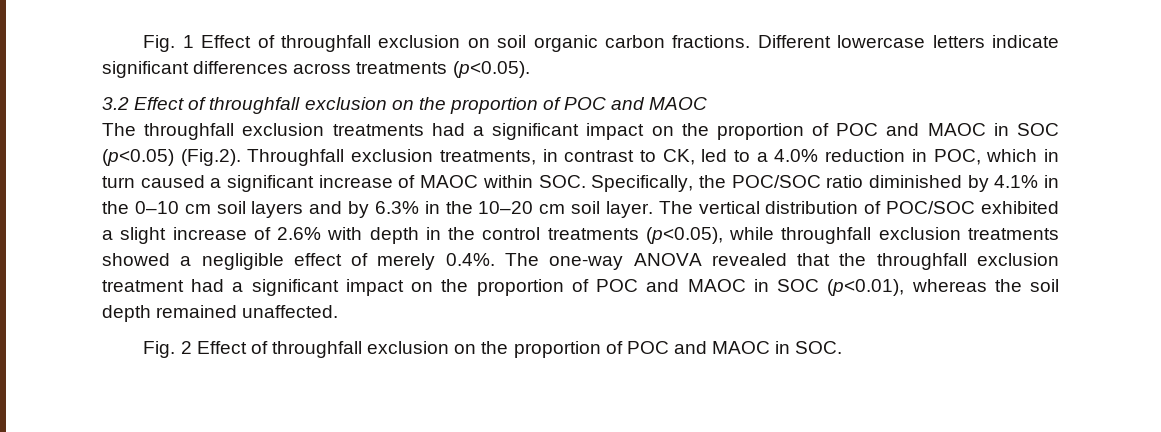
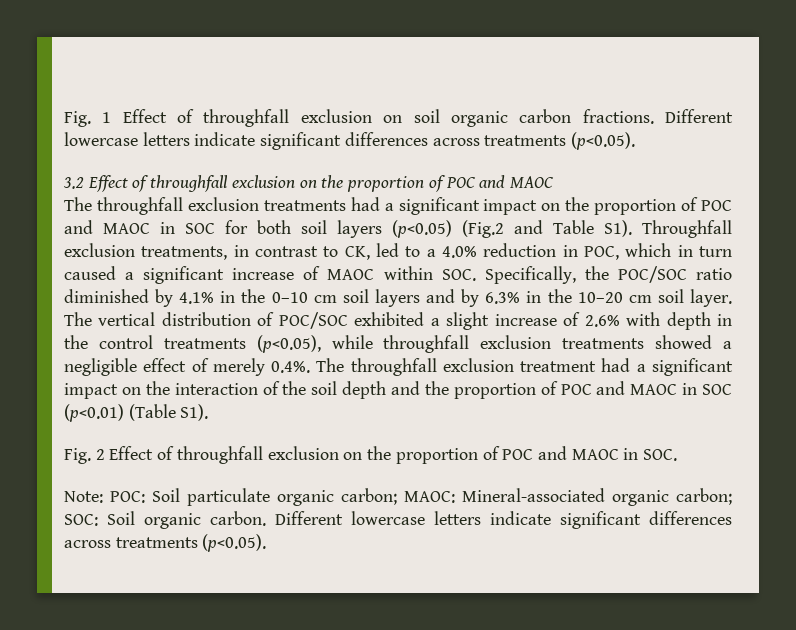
- The throughfall exclusion treatments had a significant impact on the proportion of POC and MAOC in SOC (p<0.05) (Fig.2). Throughfall exclusion treatments, in contrast to CK, led to a 4.0% reduction in POC, which in turn caused a significant increase of MAOC within SOC. Specifically, the POC/SOC ratio diminished by 4.1% in the 0–10 cm soil layers and by 6.3% in the 10–20 cm soil layer.
+ The throughfall exclusion treatments had a significant impact on the proportion of POC and MAOC in SOC for both soil layers (p<0.05) (Fig.2 and Table S1). Throughfall exclusion treatments, in contrast to CK, led to a 4.0% reduction in POC, which in turn caused a significant increase of MAOC within SOC. Specifically, the POC/SOC ratio diminished by 4.1% in the 0–10 cm soil layers and by 6.3% in the 10–20 cm soil layer.
- The vertical distribution of POC/SOC exhibited a slight increase of 2.6% with depth in the control treatments (p<0.05), while throughfall exclusion treatments showed a negligible effect of merely 0.4%. The one-way ANOVA revealed that the throughfall exclusion treatment had a significant impact on the proportion of POC and MAOC in SOC (p<0.01), whereas the soil depth remained unaffected.
+ The vertical distribution of POC/SOC exhibited a slight increase of 2.6% with depth in the control treatments (p<0.05), while throughfall exclusion treatments showed a negligible effect of merely 0.4%. The throughfall exclusion treatment had a significant impact on the interaction of the soil depth and the proportion of POC and MAOC in SOC (p<0.01) (Table S1).
+ Note: POC: Soil particulate organic carbon; MAOC: Mineral-associated organic carbon; SOC: Soil organic carbon. Different lowercase letters indicate significant differences across treatments (p<0.05).

